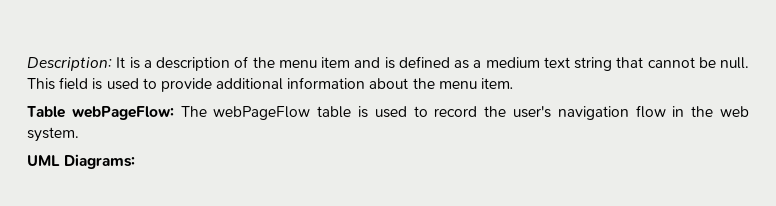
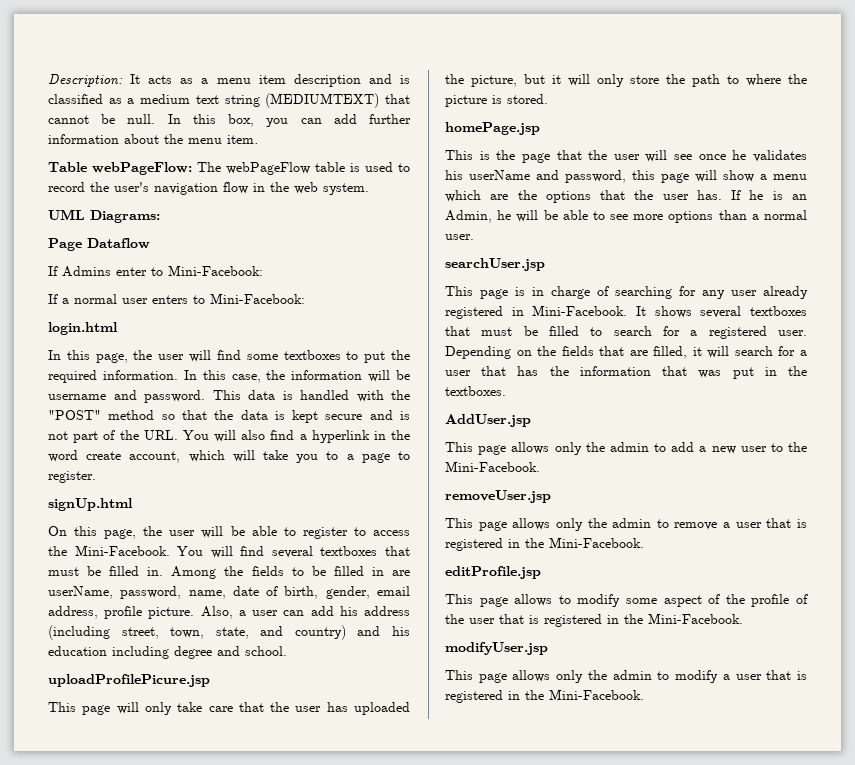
- Description: It is a description of the menu item and is defined as a medium text string that cannot be null.
+ Description: It acts as a menu item description and is classified as a medium text string (MEDIUMTEXT) that cannot be null.
- This field is used to provide additional information about the menu item.
+ In this box, you can add further information about the menu item.
+ Page Dataflow
+ If Admins enter to Mini-Facebook:
+ If a normal user enters to Mini-Facebook:
+ login.html
+ In this page, the user will find some textboxes to put the required information. In this case, the information will be username and password. This data is handled with the "POST" method so that the data is kept secure and is not part of the URL. You will also find a hyperlink in the word create account, which will take you to a page to register.
+ signUp.html
+ On this page, the user will be able to register to access the Mini-Facebook. You will find several textboxes that must be filled in. Among the fields to be filled in are userName, password, name, date of birth, gender, email address, profile picture. Also, a user can add his address (including street, town, state, and country) and his education including degree and school.
+ uploadProfilePicure.jsp
+ This page will only take care that the user has uploaded the picture, but it will only store the path to where the picture is stored.
+ homePage.jsp
+ This is the page that the user will see once he validates his userName and password, this page will show a menu which are the options that the user has. If he is an Admin, he will be able to see more options than a normal user.
+ searchUser.jsp
+ This page is in charge of searching for any user already registered in Mini-Facebook. It shows several textboxes that must be filled to search for a registered user. Depending on the fields that are filled, it will search for a user that has the information that was put in the textboxes.
+ AddUser.jsp
+ This page allows only the admin to add a new user to the Mini-Facebook.
+ removeUser.jsp
+ This page allows only the admin to remove a user that is registered in the Mini-Facebook.
+ editProfile.jsp
+ This page allows to modify some aspect of the profile of the user that is registered in the Mini-Facebook.
+ modifyUser.jsp
+ This page allows only the admin to modify a user that is registered in the Mini-Facebook.

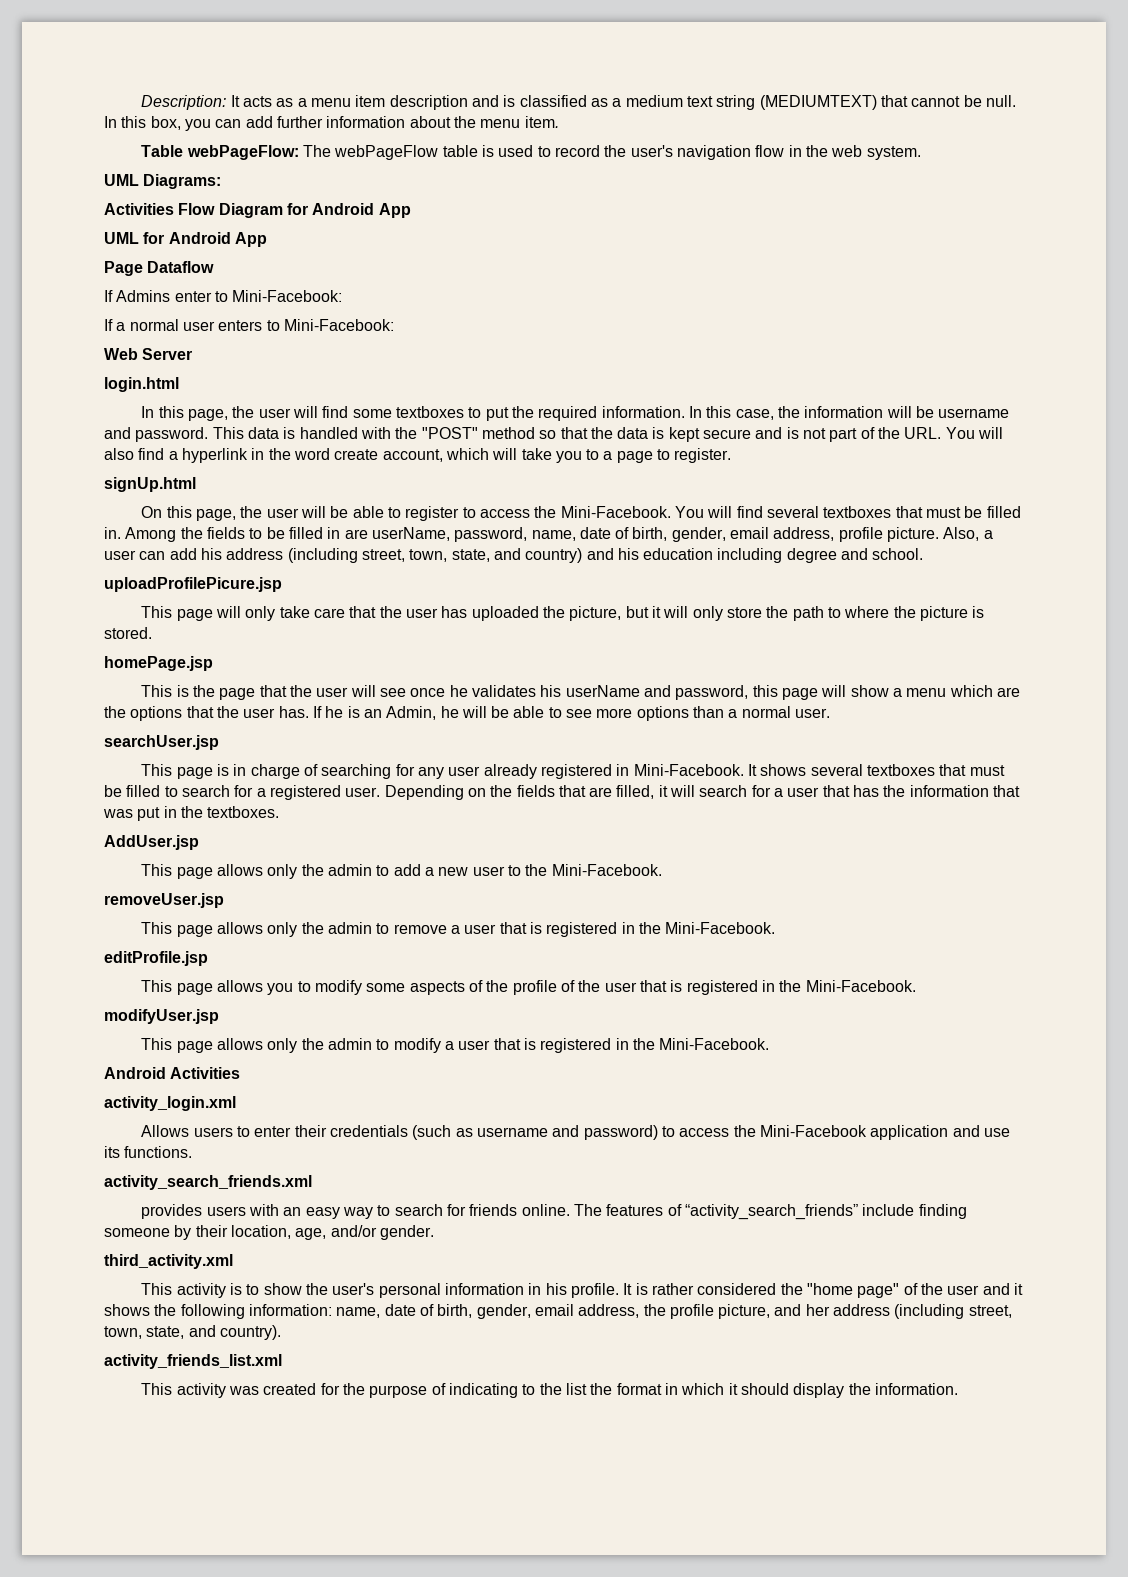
+ Activities Flow Diagram for Android App
+ UML for Android App
+ Web Server
- This page allows to modify some aspect of the profile of the user that is registered in the Mini-Facebook.
+ This page allows you to modify some aspects of the profile of the user that is registered in the Mini-Facebook.
+ Android Activities
+ activity_login.xml
+ Allows users to enter their credentials (such as username and password) to access the Mini-Facebook application and use its functions.
+ activity_search_friends.xml
+ provides users with an easy way to search for friends online. The features of “activity_search_friends” include finding someone by their location, age, and/or gender.
+ third_activity.xml
+ This activity is to show the user's personal information in his profile. It is rather considered the "home page" of the user and it shows the following information: name, date of birth, gender, email address, the profile picture, and her address (including street, town, state, and country).
+ activity_friends_list.xml
+ This activity was created for the purpose of indicating to the list the format in which it should display the information.

